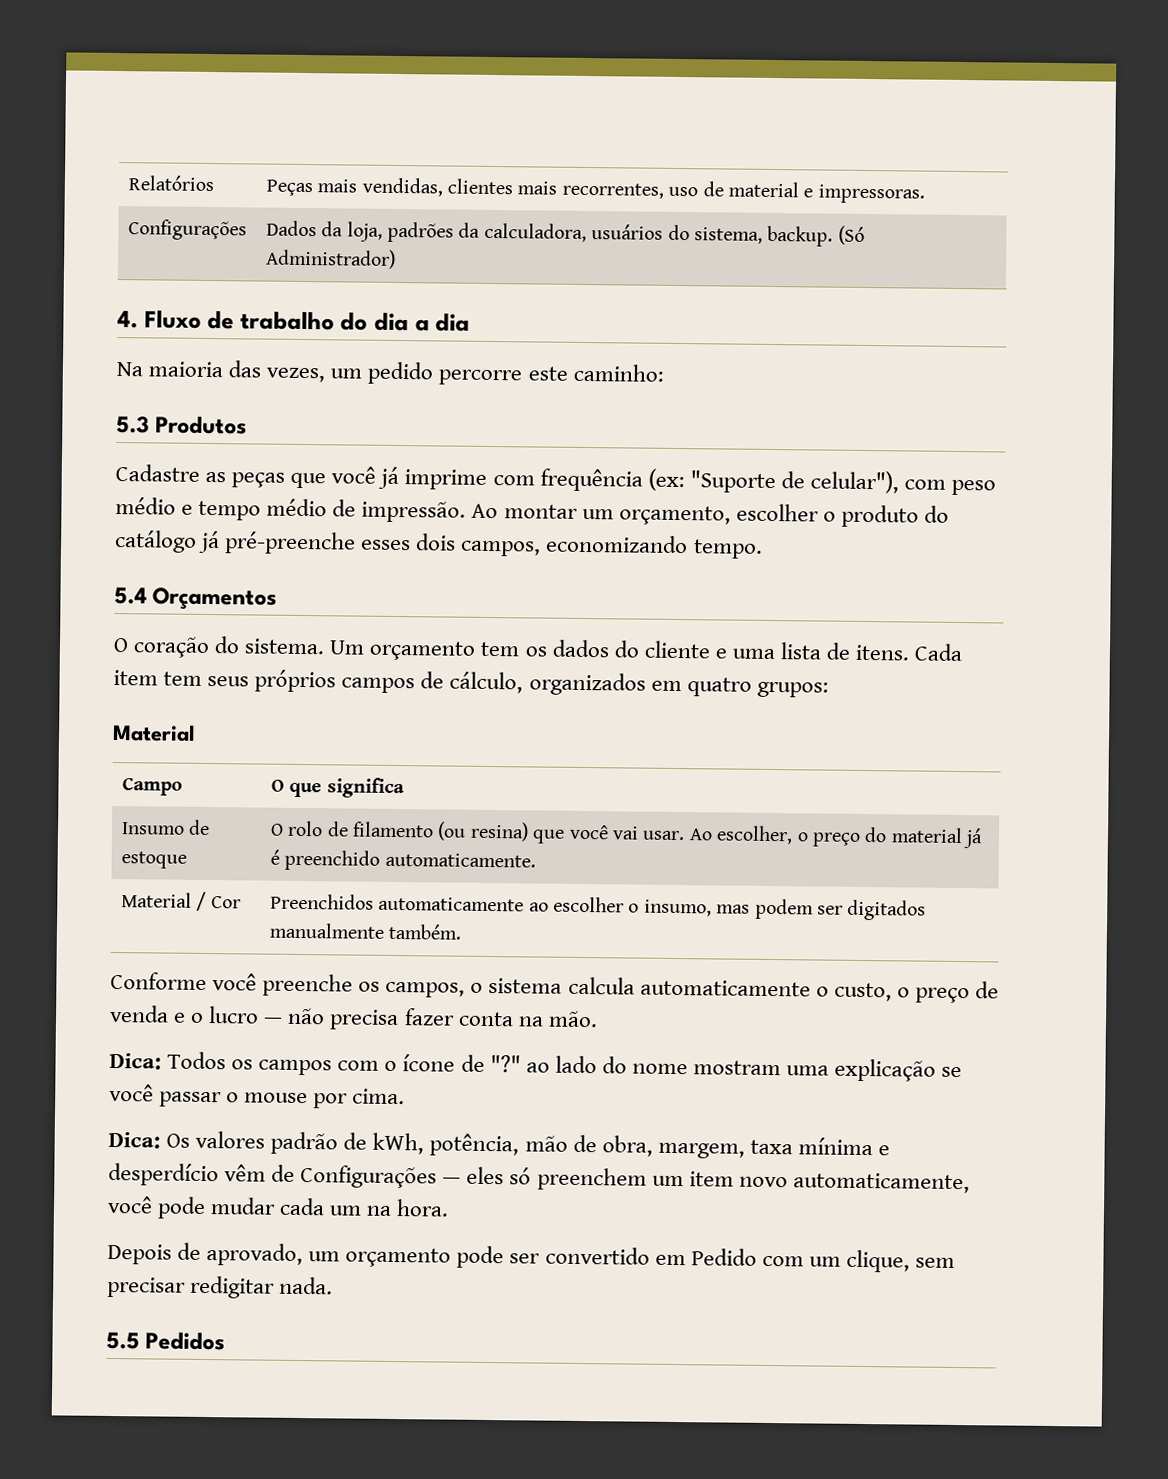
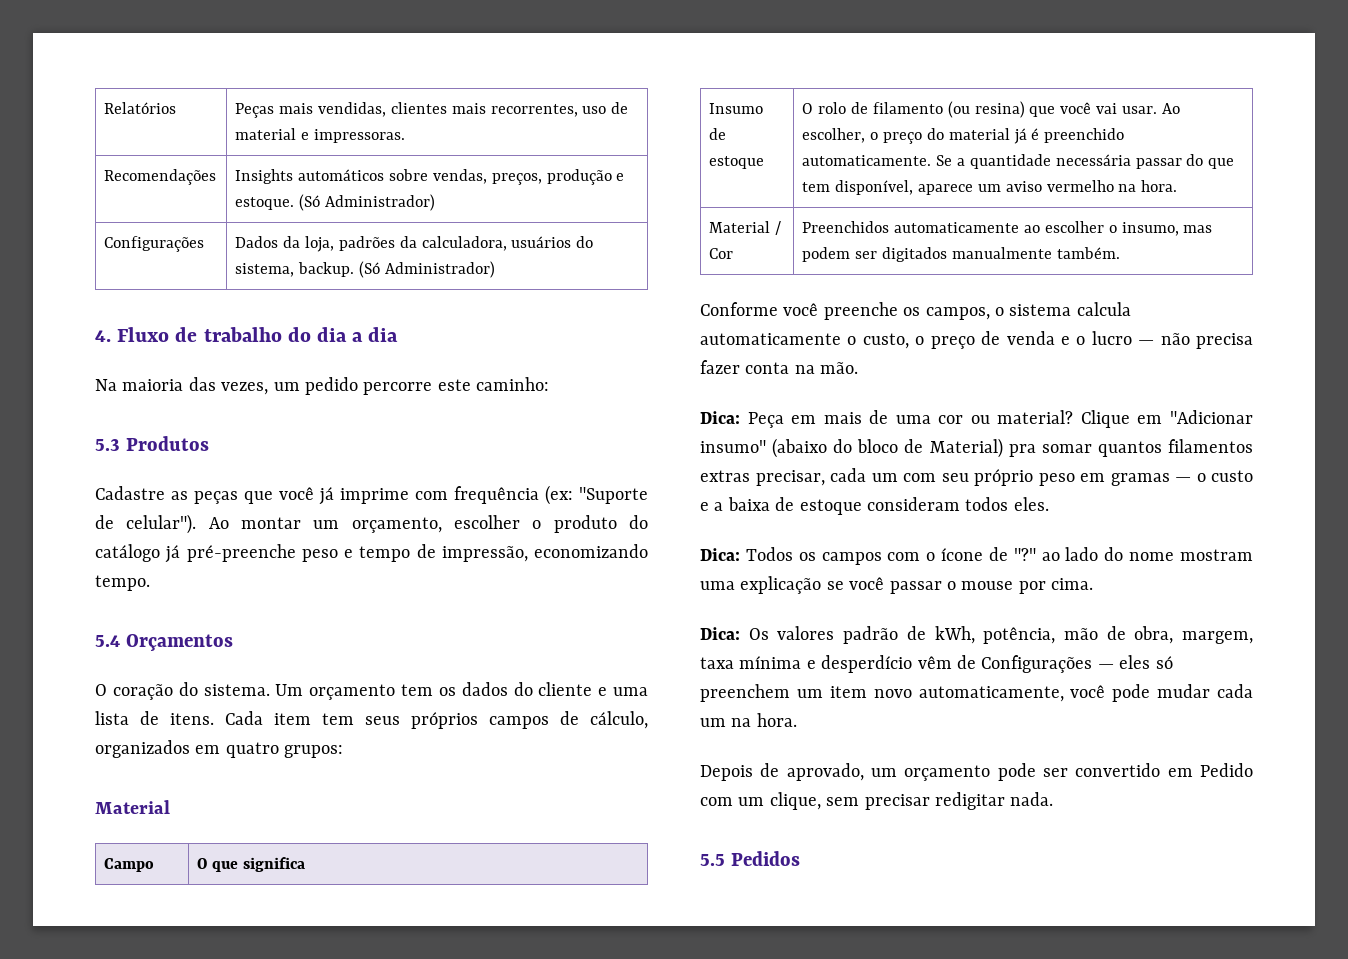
+ Recomendações | Insights automáticos sobre vendas, preços, produção e estoque. (Só Administrador)
- Cadastre as peças que você já imprime com frequência (ex: "Suporte de celular"), com peso médio e tempo médio de impressão.
+ Cadastre as peças que você já imprime com frequência (ex: "Suporte de celular").
- Ao montar um orçamento, escolher o produto do catálogo já pré-preenche esses dois campos, economizando tempo.
+ Ao montar um orçamento, escolher o produto do catálogo já pré-preenche peso e tempo de impressão, economizando tempo.
- Insumo de estoque | O rolo de filamento (ou resina) que você vai usar. Ao escolher, o preço do material já é preenchido automaticamente.
+ Insumo de estoque | O rolo de filamento (ou resina) que você vai usar. Ao escolher, o preço do material já é preenchido automaticamente. Se a quantidade necessária passar do que tem disponível, aparece um aviso vermelho na hora.
+ Dica: Peça em mais de uma cor ou material? Clique em "Adicionar insumo" (abaixo do bloco de Material) pra somar quantos filamentos extras precisar, cada um com seu próprio peso em gramas — o custo e a baixa de estoque consideram todos eles.

